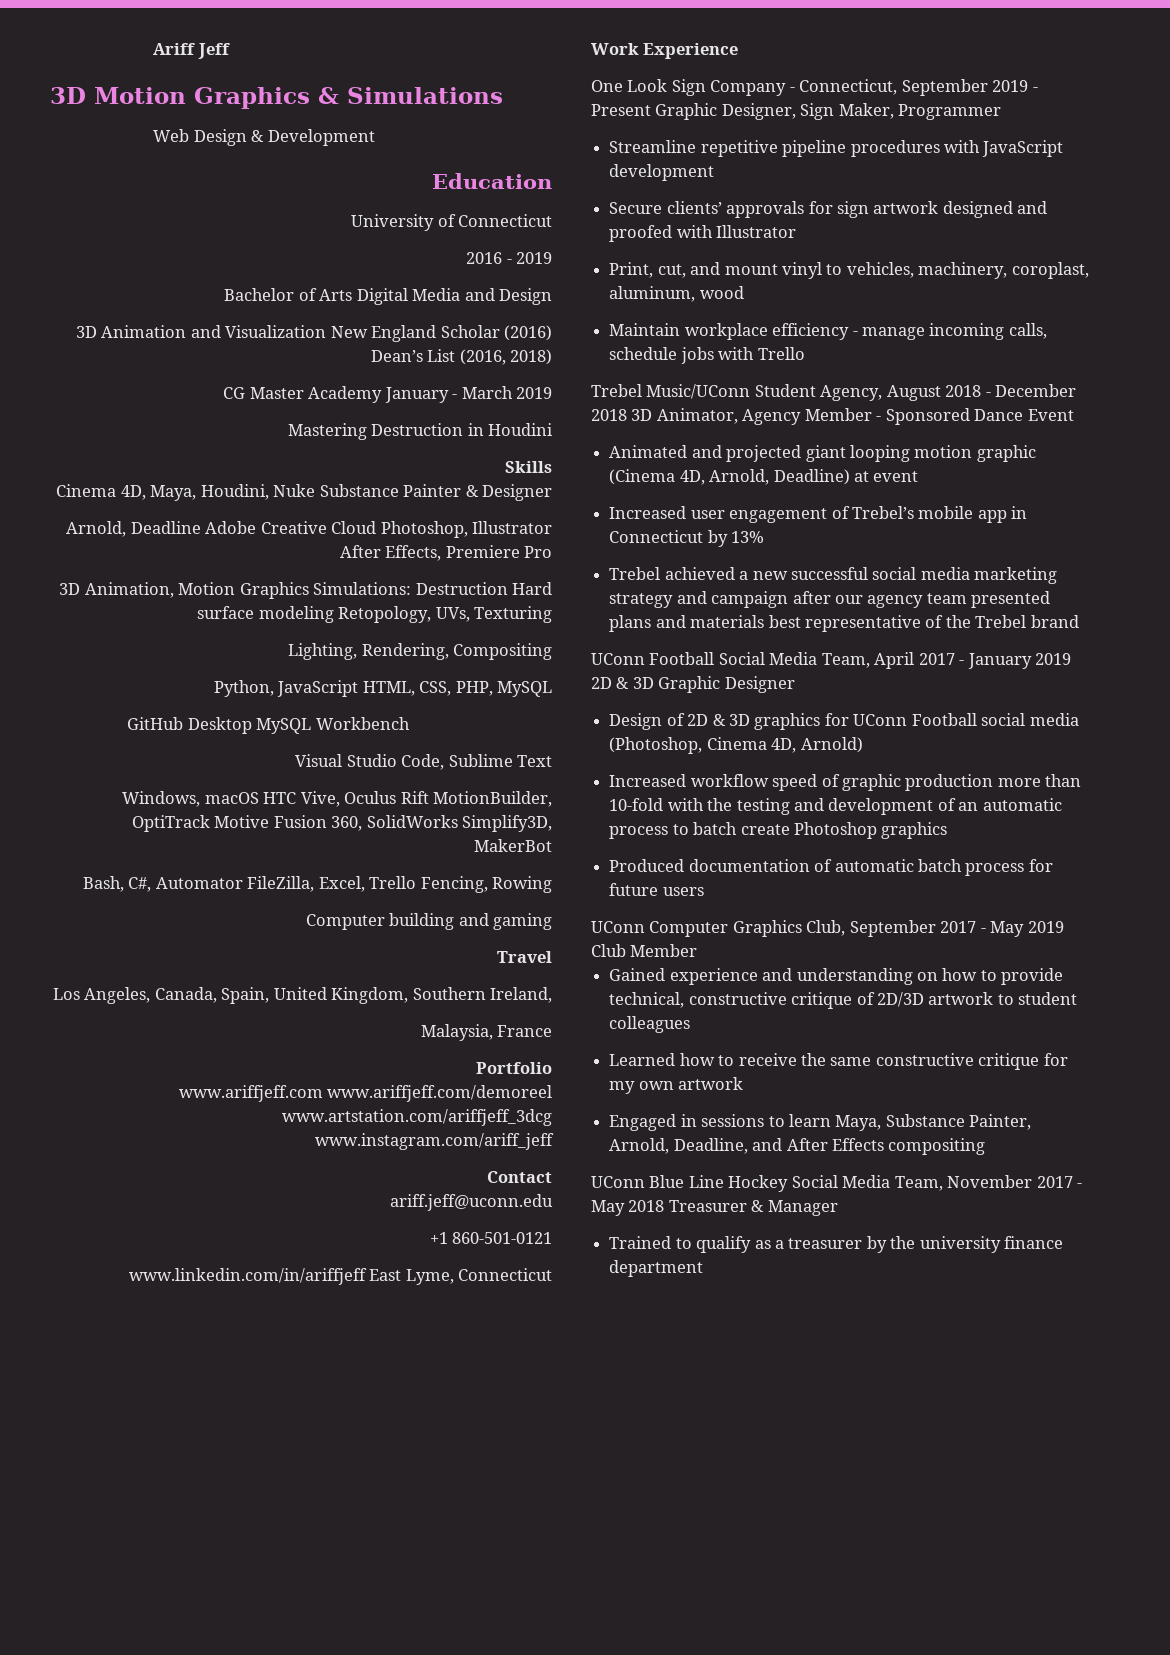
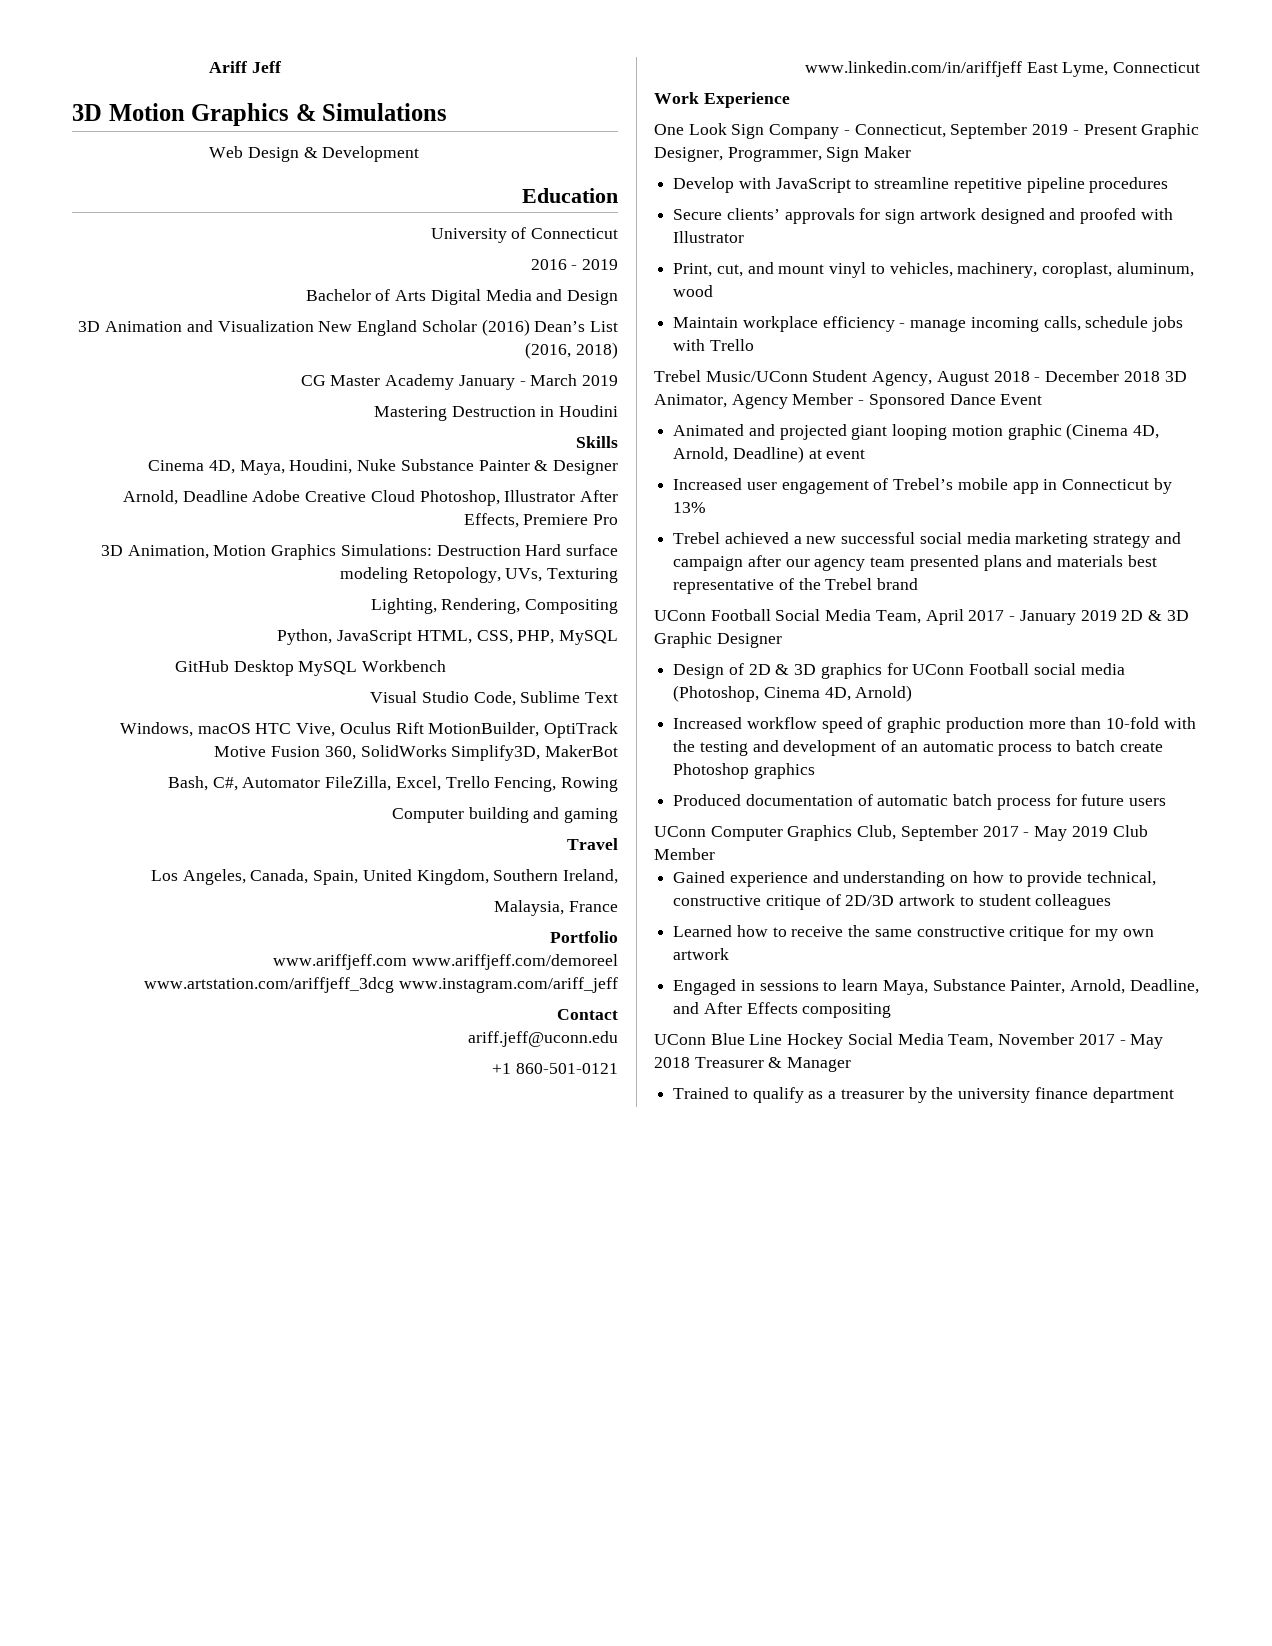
- One Look Sign Company - Connecticut, September 2019 - Present Graphic Designer, Sign Maker, Programmer
- Streamline repetitive pipeline procedures with JavaScript development
+ One Look Sign Company - Connecticut, September 2019 - Present Graphic Designer, Programmer, Sign Maker
+ Develop with JavaScript to streamline repetitive pipeline procedures

